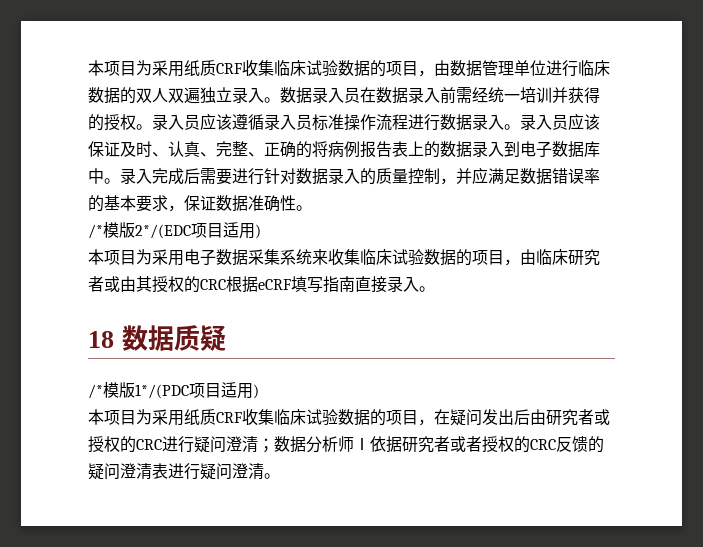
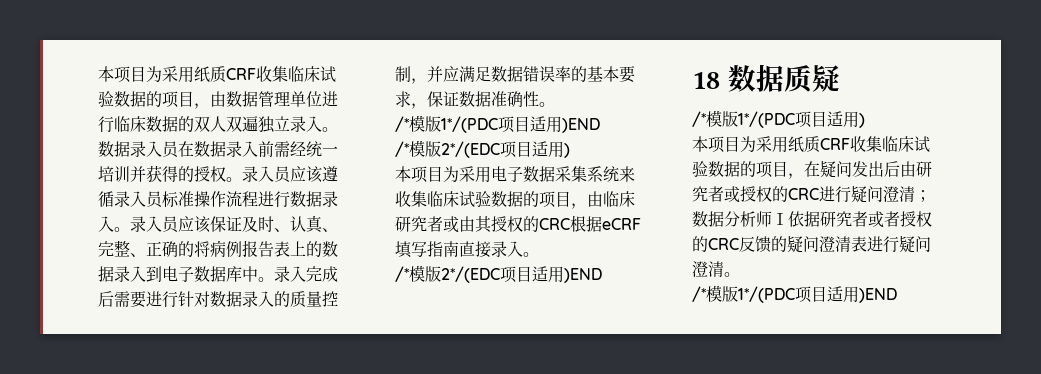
  录入完成后需要进行针对数据录入的质量控制，并应满足数据错误率的基本要求，保证数据准确性。
+ /*模版1*/(PDC项目适用)END
+ /*模版2*/(EDC项目适用)END
  本项目为采用纸质CRF收集临床试验数据的项目，在疑问发出后由研究者或授权的CRC进行疑问澄清；数据分析师Ⅰ依据研究者或者授权的CRC反馈的疑问澄清表进行疑问澄清。
+ /*模版1*/(PDC项目适用)END

